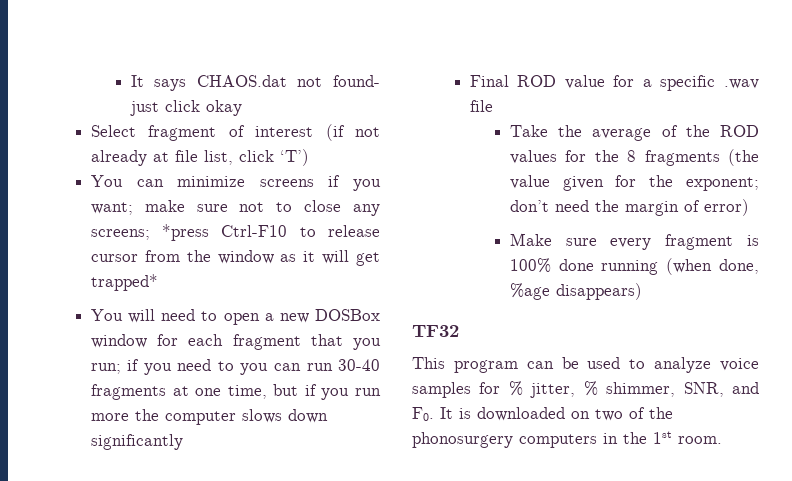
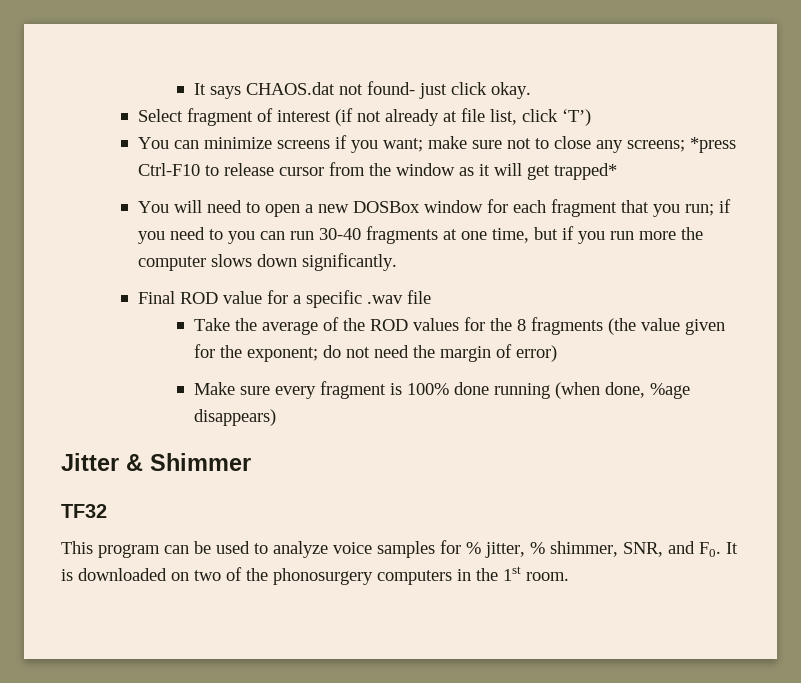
- It says CHAOS.dat not found- just click okay
+ It says CHAOS.dat not found- just click okay.
- You will need to open a new DOSBox window for each fragment that you run; if you need to you can run 30-40 fragments at one time, but if you run more the computer slows down significantly
+ You will need to open a new DOSBox window for each fragment that you run; if you need to you can run 30-40 fragments at one time, but if you run more the computer slows down significantly.
- Take the average of the ROD values for the 8 fragments (the value given for the exponent; don’t need the margin of error)
+ Take the average of the ROD values for the 8 fragments (the value given for the exponent; do not need the margin of error)
+ Jitter & Shimmer

